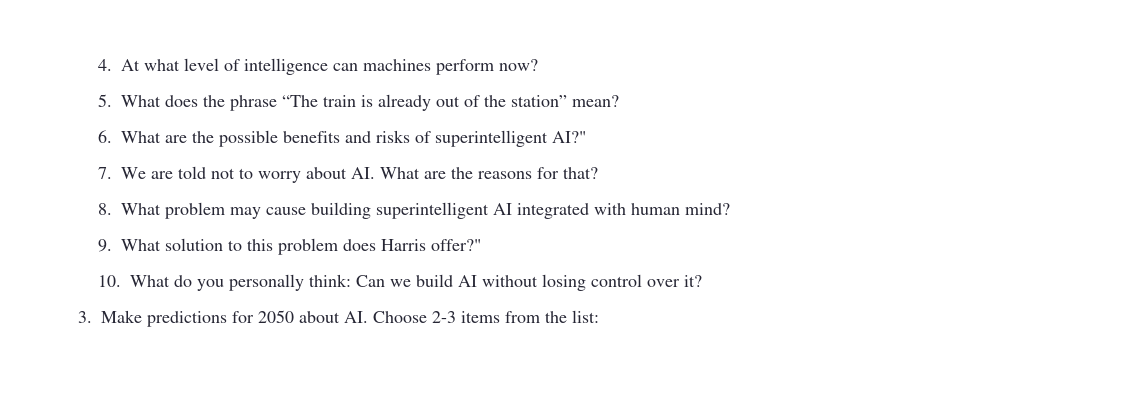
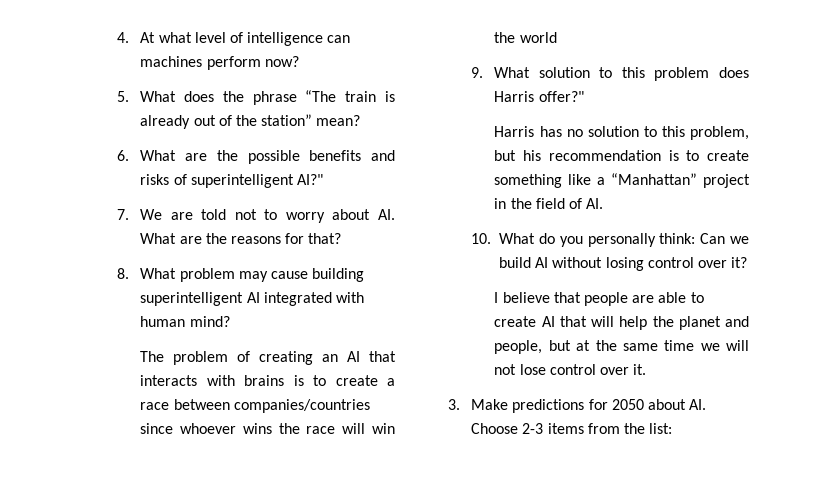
+ The problem of creating an AI that interacts with brains is to create a race between companies/countries since whoever wins the race will win the world
+ Harris has no solution to this problem, but his recommendation is to create something like a “Manhattan” project in the field of AI.
+ I believe that people are able to create AI that will help the planet and people, but at the same time we will not lose control over it.

